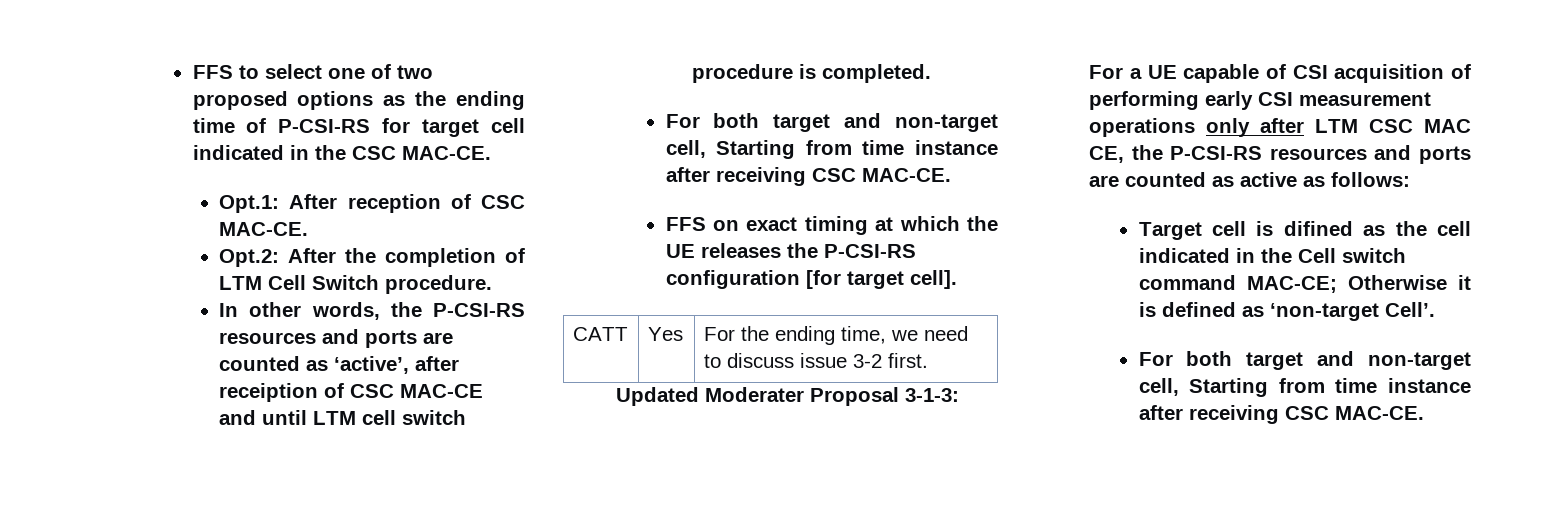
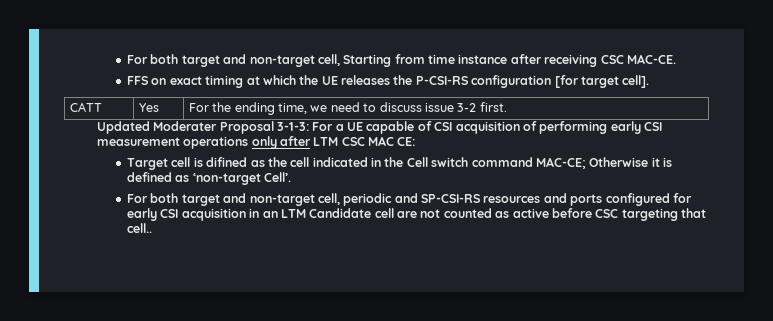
- FFS to select one of two proposed options as the ending time of P-CSI-RS for target cell indicated in the CSC MAC-CE.
- Opt.1: After reception of CSC MAC-CE.
- Opt.2: After the completion of LTM Cell Switch procedure.
- In other words, the P-CSI-RS resources and ports are counted as ‘active’, after receiption of CSC MAC-CE and until LTM cell switch procedure is completed.
- Updated Moderater Proposal 3-1-3: For a UE capable of CSI acquisition of performing early CSI measurement operations only after LTM CSC MAC CE, the P-CSI-RS resources and ports are counted as active as follows:
+ Updated Moderater Proposal 3-1-3: For a UE capable of CSI acquisition of performing early CSI measurement operations only after LTM CSC MAC CE:
  Target cell is difined as the cell indicated in the Cell switch command MAC-CE; Otherwise it is defined as ‘non-target Cell’.
- For both target and non-target cell, Starting from time instance after receiving CSC MAC-CE.
+ For both target and non-target cell, periodic and SP-CSI-RS resources and ports configured for early CSI acquisition in an LTM Candidate cell are not counted as active before CSC targeting that cell..

